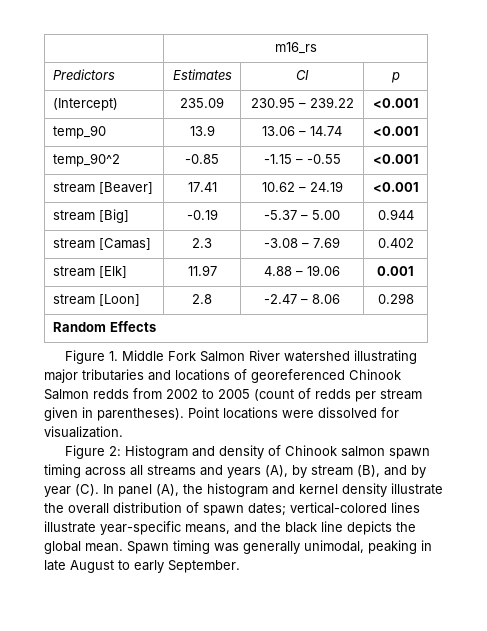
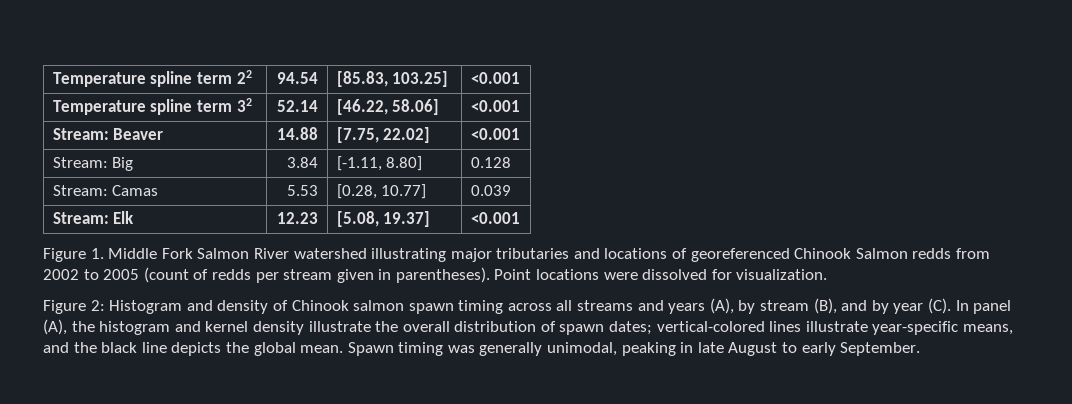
- | m16_rs
- Predictors | Estimates | CI | p
- (Intercept) | 235.09 | 230.95 – 239.22 | <0.001
- temp_90 | 13.9 | 13.06 – 14.74 | <0.001
- temp_90^2 | -0.85 | -1.15 – -0.55 | <0.001
- stream [Beaver] | 17.41 | 10.62 – 24.19 | <0.001
- stream [Big] | -0.19 | -5.37 – 5.00 | 0.944
- stream [Camas] | 2.3 | -3.08 – 7.69 | 0.402
- stream [Elk] | 11.97 | 4.88 – 19.06 | 0.001
- stream [Loon] | 2.8 | -2.47 – 8.06 | 0.298
- Random Effects
+ Temperature spline term 22 | 94.54 | [85.83, 103.25] | <0.001
+ Temperature spline term 32 | 52.14 | [46.22, 58.06] | <0.001
+ Stream: Beaver | 14.88 | [7.75, 22.02] | <0.001
+ Stream: Big | 3.84 | [-1.11, 8.80] | 0.128
+ Stream: Camas | 5.53 | [0.28, 10.77] | 0.039
+ Stream: Elk | 12.23 | [5.08, 19.37] | <0.001

